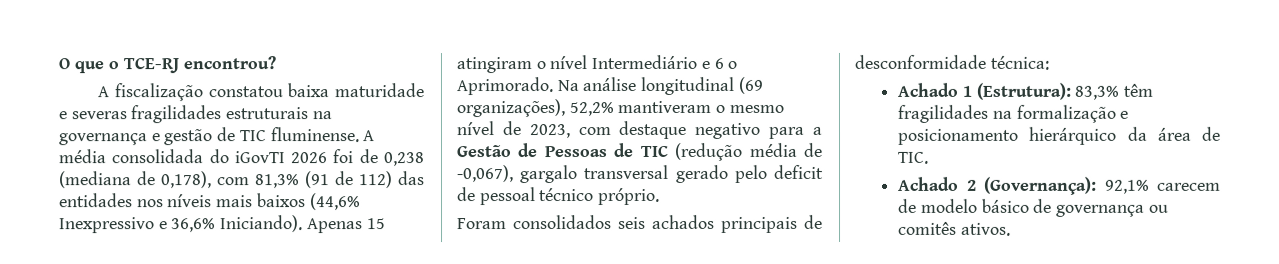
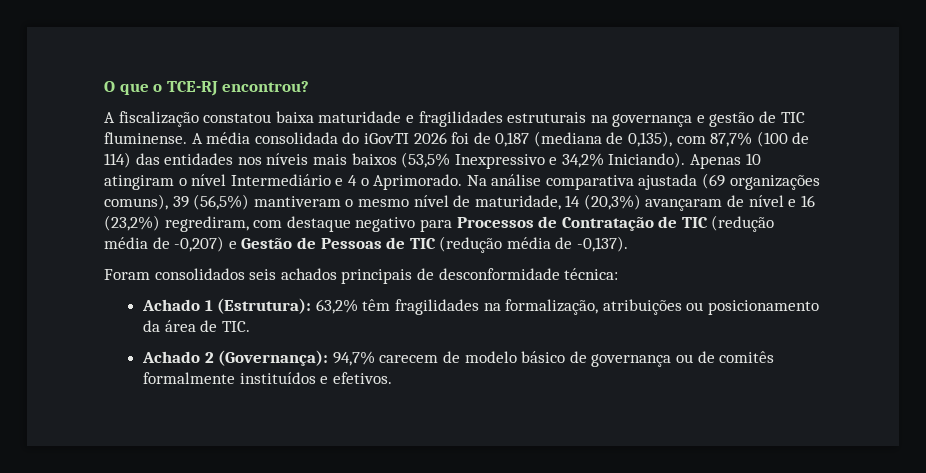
- A fiscalização constatou baixa maturidade e severas fragilidades estruturais na governança e gestão de TIC fluminense.
+ A fiscalização constatou baixa maturidade e fragilidades estruturais na governança e gestão de TIC fluminense.
- A média consolidada do iGovTI 2026 foi de 0,238 (mediana de 0,178), com 81,3% (91 de 112) das entidades nos níveis mais baixos (44,6% Inexpressivo e 36,6% Iniciando).
+ A média consolidada do iGovTI 2026 foi de 0,187 (mediana de 0,135), com 87,7% (100 de 114) das entidades nos níveis mais baixos (53,5% Inexpressivo e 34,2% Iniciando).
- Apenas 15 atingiram o nível Intermediário e 6 o Aprimorado.
+ Apenas 10 atingiram o nível Intermediário e 4 o Aprimorado.
- Na análise longitudinal (69 organizações), 52,2% mantiveram o mesmo nível de 2023, com destaque negativo para a Gestão de Pessoas de TIC (redução média de -0,067), gargalo transversal gerado pelo deficit de pessoal técnico próprio.
+ Na análise comparativa ajustada (69 organizações comuns), 39 (56,5%) mantiveram o mesmo nível de maturidade, 14 (20,3%) avançaram de nível e 16 (23,2%) regrediram, com destaque negativo para Processos de Contratação de TIC (redução média de -0,207) e Gestão de Pessoas de TIC (redução média de -0,137).
- Achado 1 (Estrutura): 83,3% têm fragilidades na formalização e posicionamento hierárquico da área de TIC.
+ Achado 1 (Estrutura): 63,2% têm fragilidades na formalização, atribuições ou posicionamento da área de TIC.
- Achado 2 (Governança): 92,1% carecem de modelo básico de governança ou comitês ativos.
+ Achado 2 (Governança): 94,7% carecem de modelo básico de governança ou de comitês formalmente instituídos e efetivos.

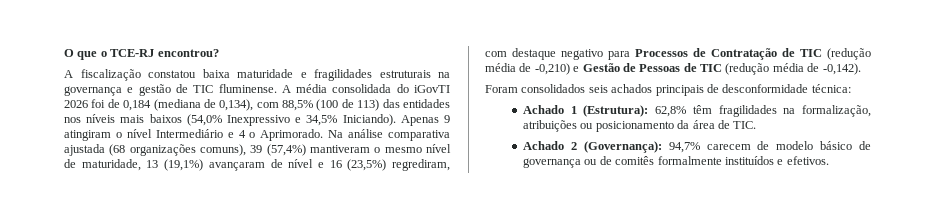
- A média consolidada do iGovTI 2026 foi de 0,187 (mediana de 0,135), com 87,7% (100 de 114) das entidades nos níveis mais baixos (53,5% Inexpressivo e 34,2% Iniciando).
+ A média consolidada do iGovTI 2026 foi de 0,184 (mediana de 0,134), com 88,5% (100 de 113) das entidades nos níveis mais baixos (54,0% Inexpressivo e 34,5% Iniciando).
- Apenas 10 atingiram o nível Intermediário e 4 o Aprimorado.
+ Apenas 9 atingiram o nível Intermediário e 4 o Aprimorado.
- Na análise comparativa ajustada (69 organizações comuns), 39 (56,5%) mantiveram o mesmo nível de maturidade, 14 (20,3%) avançaram de nível e 16 (23,2%) regrediram, com destaque negativo para Processos de Contratação de TIC (redução média de -0,207) e Gestão de Pessoas de TIC (redução média de -0,137).
+ Na análise comparativa ajustada (68 organizações comuns), 39 (57,4%) mantiveram o mesmo nível de maturidade, 13 (19,1%) avançaram de nível e 16 (23,5%) regrediram, com destaque negativo para Processos de Contratação de TIC (redução média de -0,210) e Gestão de Pessoas de TIC (redução média de -0,142).
- Achado 1 (Estrutura): 63,2% têm fragilidades na formalização, atribuições ou posicionamento da área de TIC.
+ Achado 1 (Estrutura): 62,8% têm fragilidades na formalização, atribuições ou posicionamento da área de TIC.

